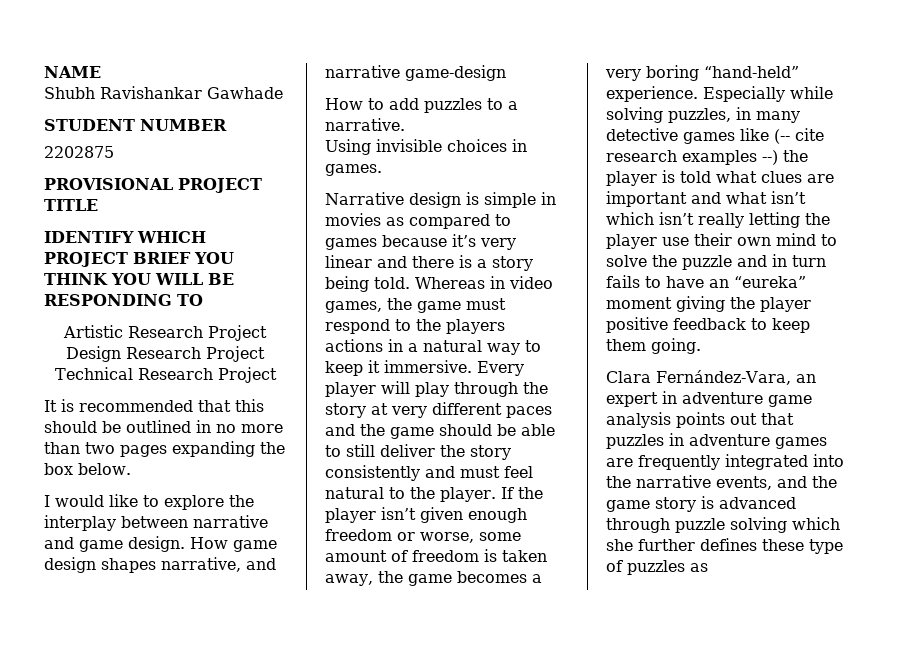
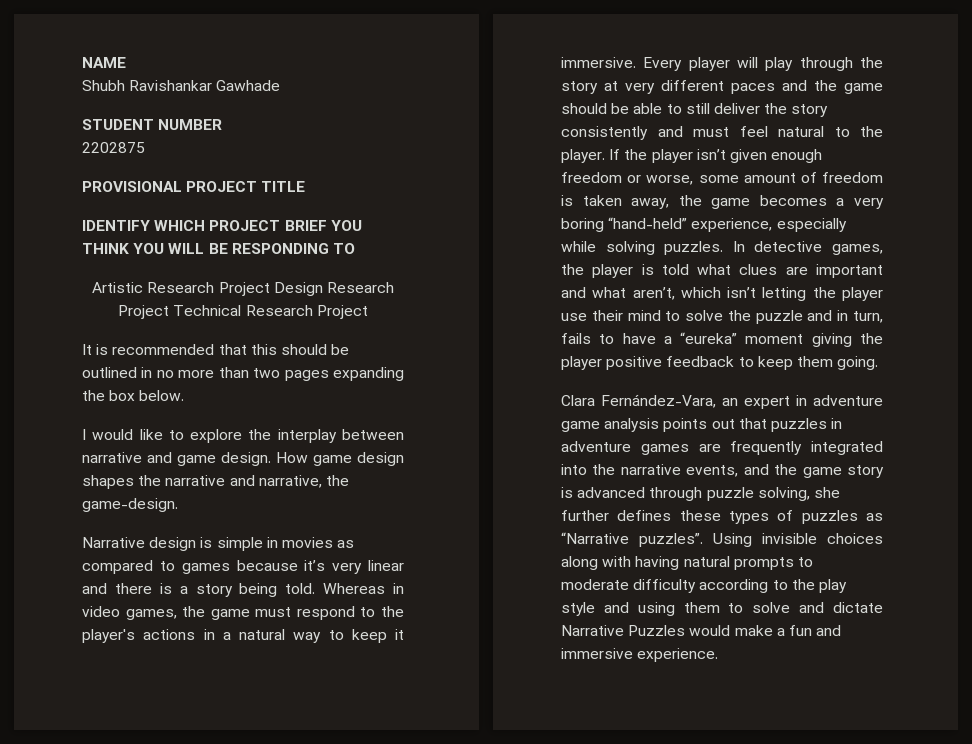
- How game design shapes narrative, and narrative game-design
- How to add puzzles to a narrative.
- Using invisible choices in games.
+ How game design shapes the narrative and narrative, the game-design.
- Whereas in video games, the game must respond to the players actions in a natural way to keep it immersive.
+ Whereas in video games, the game must respond to the player's actions in a natural way to keep it immersive.
- If the player isn’t given enough freedom or worse, some amount of freedom is taken away, the game becomes a very boring “hand-held” experience. Especially while solving puzzles, in many detective games like (-- cite research examples --) the player is told what clues are important and what isn’t which isn’t really letting the player use their own mind to solve the puzzle and in turn fails to have an “eureka” moment giving the player positive feedback to keep them going.
+ If the player isn’t given enough freedom or worse, some amount of freedom is taken away, the game becomes a very boring “hand-held” experience, especially while solving puzzles. In detective games, the player is told what clues are important and what aren’t, which isn’t letting the player use their mind to solve the puzzle and in turn, fails to have a “eureka” moment giving the player positive feedback to keep them going.
- Clara Fernández-Vara, an expert in adventure game analysis points out that puzzles in adventure games are frequently integrated into the narrative events, and the game story is advanced through puzzle solving which she further defines these type of puzzles as
+ Clara Fernández-Vara, an expert in adventure game analysis points out that puzzles in adventure games are frequently integrated into the narrative events, and the game story is advanced through puzzle solving, she further defines these types of puzzles as “Narrative puzzles”. Using invisible choices along with having natural prompts to moderate difficulty according to the play style and using them to solve and dictate Narrative Puzzles would make a fun and immersive experience.

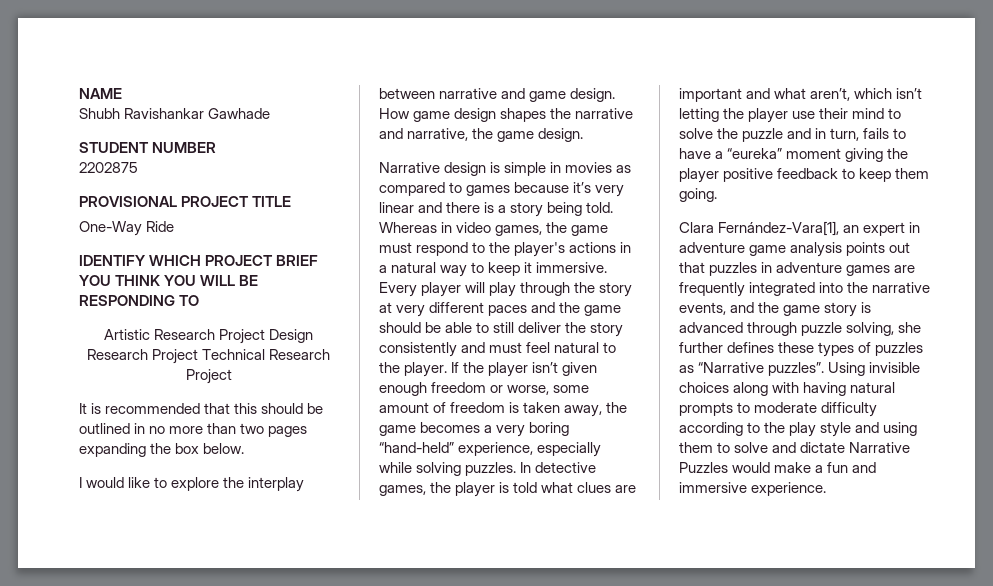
+ One-Way Ride
- How game design shapes the narrative and narrative, the game-design.
+ How game design shapes the narrative and narrative, the game design.
- Clara Fernández-Vara, an expert in adventure game analysis points out that puzzles in adventure games are frequently integrated into the narrative events, and the game story is advanced through puzzle solving, she further defines these types of puzzles as “Narrative puzzles”.
+ Clara Fernández-Vara[1], an expert in adventure game analysis points out that puzzles in adventure games are frequently integrated into the narrative events, and the game story is advanced through puzzle solving, she further defines these types of puzzles as “Narrative puzzles”.

